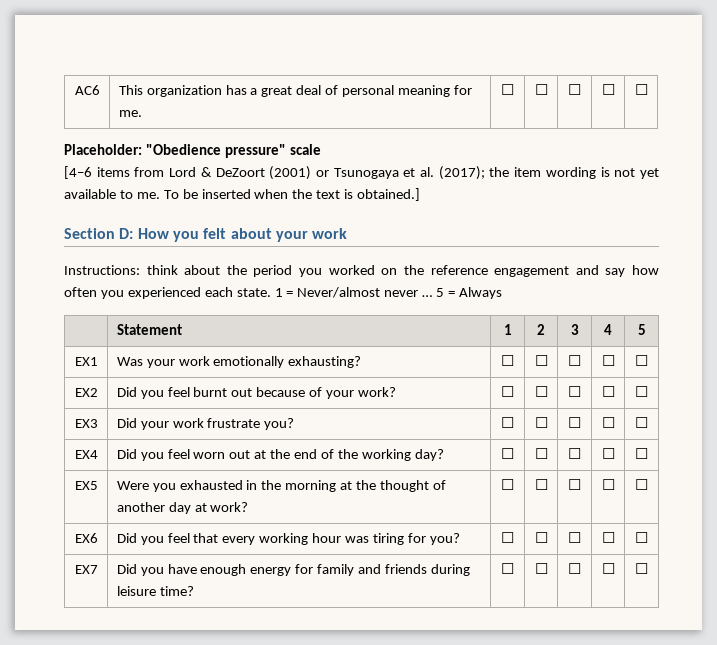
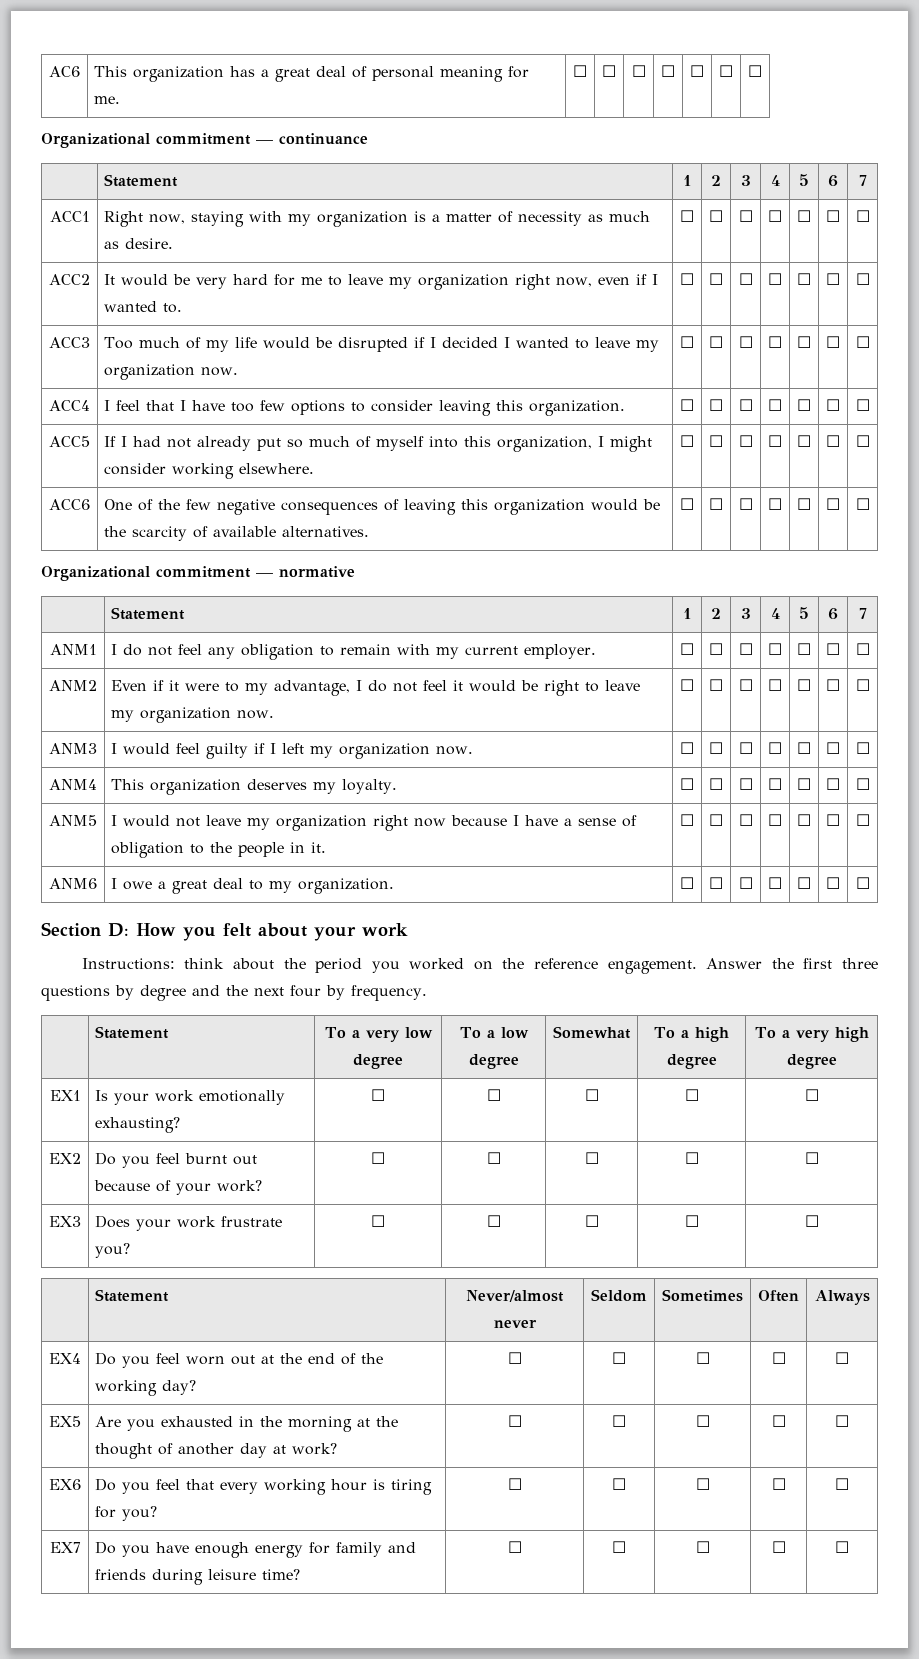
- AC6 | This organization has a great deal of personal meaning for me. | ☐ | ☐ | ☐ | ☐ | ☐
- Placeholder: "Obedience pressure" scale
- [4–6 items from Lord & DeZoort (2001) or Tsunogaya et al. (2017); the item wording is not yet available to me. To be inserted when the text is obtained.]
+ AC6 | This organization has a great deal of personal meaning for me. | ☐ | ☐ | ☐ | ☐ | ☐ | ☐ | ☐
+ Organizational commitment — continuance
+ | Statement | 1 | 2 | 3 | 4 | 5 | 6 | 7
+ ACC1 | Right now, staying with my organization is a matter of necessity as much as desire. | ☐ | ☐ | ☐ | ☐ | ☐ | ☐ | ☐
+ ACC2 | It would be very hard for me to leave my organization right now, even if I wanted to. | ☐ | ☐ | ☐ | ☐ | ☐ | ☐ | ☐
+ ACC3 | Too much of my life would be disrupted if I decided I wanted to leave my organization now. | ☐ | ☐ | ☐ | ☐ | ☐ | ☐ | ☐
+ ACC4 | I feel that I have too few options to consider leaving this organization. | ☐ | ☐ | ☐ | ☐ | ☐ | ☐ | ☐
+ ACC5 | If I had not already put so much of myself into this organization, I might consider working elsewhere. | ☐ | ☐ | ☐ | ☐ | ☐ | ☐ | ☐
+ ACC6 | One of the few negative consequences of leaving this organization would be the scarcity of available alternatives. | ☐ | ☐ | ☐ | ☐ | ☐ | ☐ | ☐
+ Organizational commitment — normative
+ | Statement | 1 | 2 | 3 | 4 | 5 | 6 | 7
+ ANM1 | I do not feel any obligation to remain with my current employer. | ☐ | ☐ | ☐ | ☐ | ☐ | ☐ | ☐
+ ANM2 | Even if it were to my advantage, I do not feel it would be right to leave my organization now. | ☐ | ☐ | ☐ | ☐ | ☐ | ☐ | ☐
+ ANM3 | I would feel guilty if I left my organization now. | ☐ | ☐ | ☐ | ☐ | ☐ | ☐ | ☐
+ ANM4 | This organization deserves my loyalty. | ☐ | ☐ | ☐ | ☐ | ☐ | ☐ | ☐
+ ANM5 | I would not leave my organization right now because I have a sense of obligation to the people in it. | ☐ | ☐ | ☐ | ☐ | ☐ | ☐ | ☐
+ ANM6 | I owe a great deal to my organization. | ☐ | ☐ | ☐ | ☐ | ☐ | ☐ | ☐
- Instructions: think about the period you worked on the reference engagement and say how often you experienced each state. 1 = Never/almost never … 5 = Always
- | Statement | 1 | 2 | 3 | 4 | 5
+ Instructions: think about the period you worked on the reference engagement. Answer the first three questions by degree and the next four by frequency.
+ | Statement | To a very low degree | To a low degree | Somewhat | To a high degree | To a very high degree
- EX1 | Was your work emotionally exhausting? | ☐ | ☐ | ☐ | ☐ | ☐
+ EX1 | Is your work emotionally exhausting? | ☐ | ☐ | ☐ | ☐ | ☐
- EX2 | Did you feel burnt out because of your work? | ☐ | ☐ | ☐ | ☐ | ☐
+ EX2 | Do you feel burnt out because of your work? | ☐ | ☐ | ☐ | ☐ | ☐
- EX3 | Did your work frustrate you? | ☐ | ☐ | ☐ | ☐ | ☐
+ EX3 | Does your work frustrate you? | ☐ | ☐ | ☐ | ☐ | ☐
+ | Statement | Never/almost never | Seldom | Sometimes | Often | Always
- EX4 | Did you feel worn out at the end of the working day? | ☐ | ☐ | ☐ | ☐ | ☐
+ EX4 | Do you feel worn out at the end of the working day? | ☐ | ☐ | ☐ | ☐ | ☐
- EX5 | Were you exhausted in the morning at the thought of another day at work? | ☐ | ☐ | ☐ | ☐ | ☐
+ EX5 | Are you exhausted in the morning at the thought of another day at work? | ☐ | ☐ | ☐ | ☐ | ☐
- EX6 | Did you feel that every working hour was tiring for you? | ☐ | ☐ | ☐ | ☐ | ☐
+ EX6 | Do you feel that every working hour is tiring for you? | ☐ | ☐ | ☐ | ☐ | ☐
- EX7 | Did you have enough energy for family and friends during leisure time? | ☐ | ☐ | ☐ | ☐ | ☐
+ EX7 | Do you have enough energy for family and friends during leisure time? | ☐ | ☐ | ☐ | ☐ | ☐

